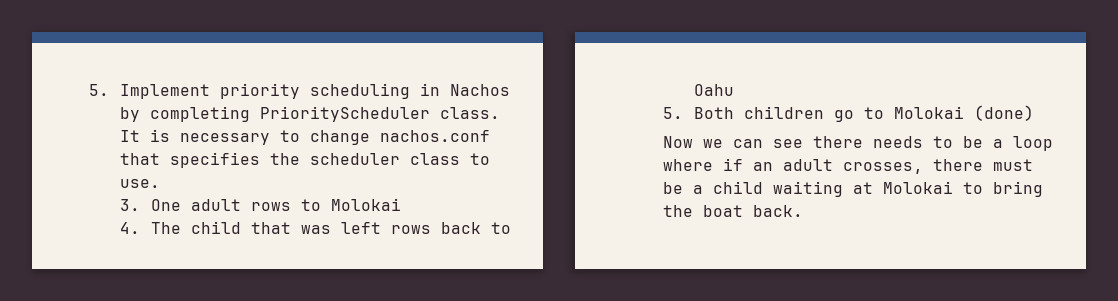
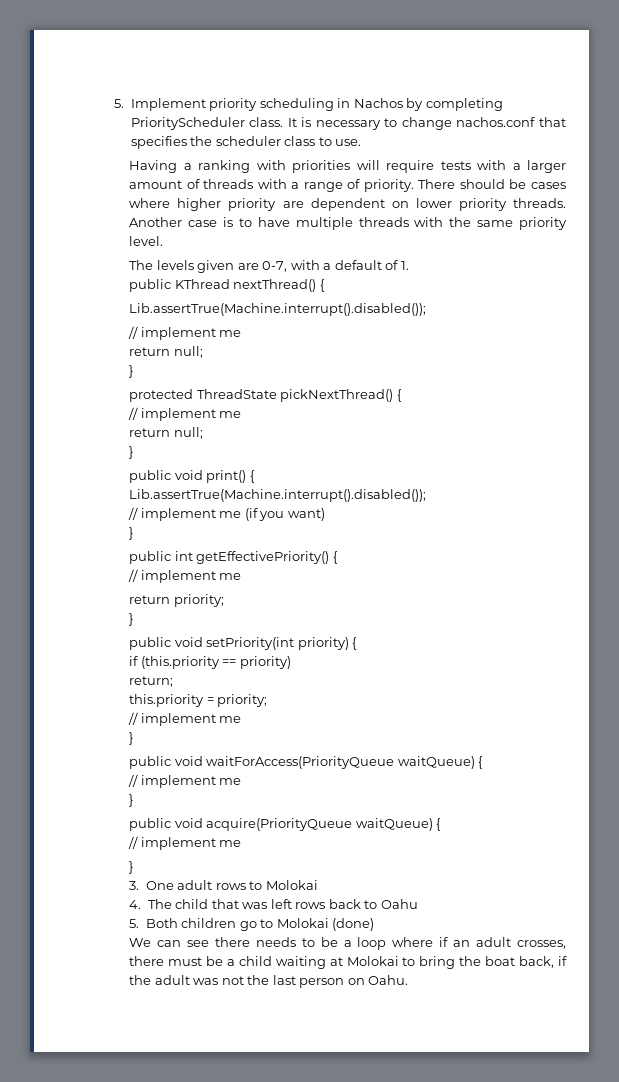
+ Having a ranking with priorities will require tests with a larger amount of threads with a range of priority. There should be cases where higher priority are dependent on lower priority threads. Another case is to have multiple threads with the same priority level.
+ The levels given are 0-7, with a default of 1.
+ public KThread nextThread() {
+ Lib.assertTrue(Machine.interrupt().disabled());
+ // implement me
+ return null;
+ }
+ protected ThreadState pickNextThread() {
+ // implement me
+ return null;
+ }
+ public void print() {
+ Lib.assertTrue(Machine.interrupt().disabled());
+ // implement me (if you want)
+ }
+ public int getEffectivePriority() {
+ // implement me
+ return priority;
+ }
+ public void setPriority(int priority) {
+ if (this.priority == priority)
+ return;
+ this.priority = priority;
+ // implement me
+ }
+ public void waitForAccess(PriorityQueue waitQueue) {
+ // implement me
+ }
+ public void acquire(PriorityQueue waitQueue) {
+ // implement me
+ }
- Now we can see there needs to be a loop where if an adult crosses, there must be a child waiting at Molokai to bring the boat back.
+ We can see there needs to be a loop where if an adult crosses, there must be a child waiting at Molokai to bring the boat back, if the adult was not the last person on Oahu.

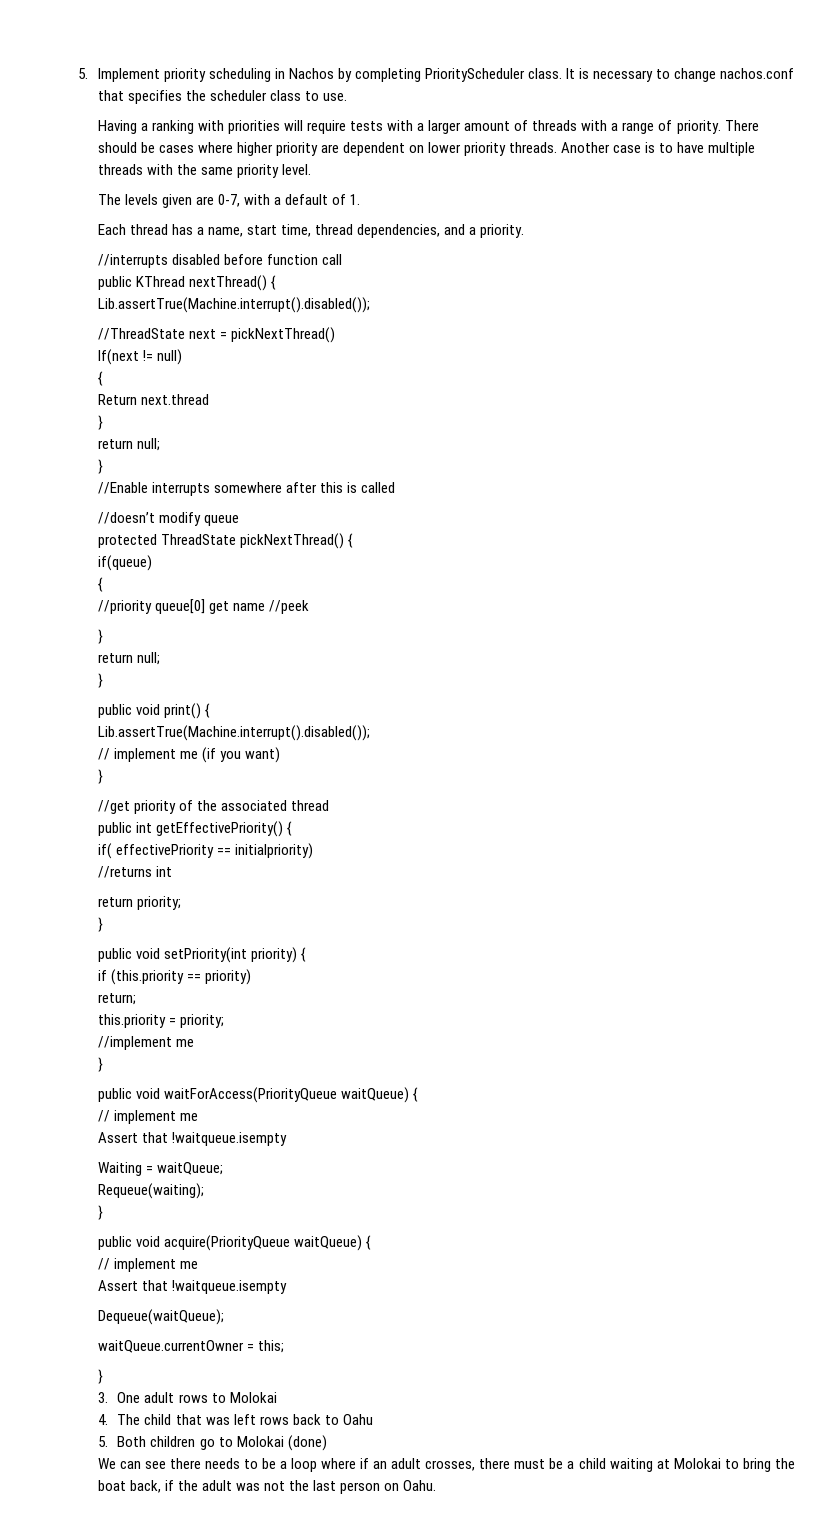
+ Each thread has a name, start time, thread dependencies, and a priority.
+ //interrupts disabled before function call
  public KThread nextThread() {
  Lib.assertTrue(Machine.interrupt().disabled());
- // implement me
+ //ThreadState next = pickNextThread()
+ If(next != null)
+ {
+ Return next.thread
+ }
  return null;
  }
+ //Enable interrupts somewhere after this is called
+ //doesn’t modify queue
  protected ThreadState pickNextThread() {
- // implement me
+ if(queue)
+ {
+ //priority queue[0] get name //peek
+ }
+ //get priority of the associated thread
  public int getEffectivePriority() {
- // implement me
+ if( effectivePriority == initialpriority)
+ //returns int
  this.priority = priority;
- // implement me
+ //implement me
  public void waitForAccess(PriorityQueue waitQueue) {
  // implement me
+ Assert that !waitqueue.isempty
+ Waiting = waitQueue;
+ Requeue(waiting);
  public void acquire(PriorityQueue waitQueue) {
  // implement me
+ Assert that !waitqueue.isempty
+ Dequeue(waitQueue);
+ waitQueue.currentOwner = this;

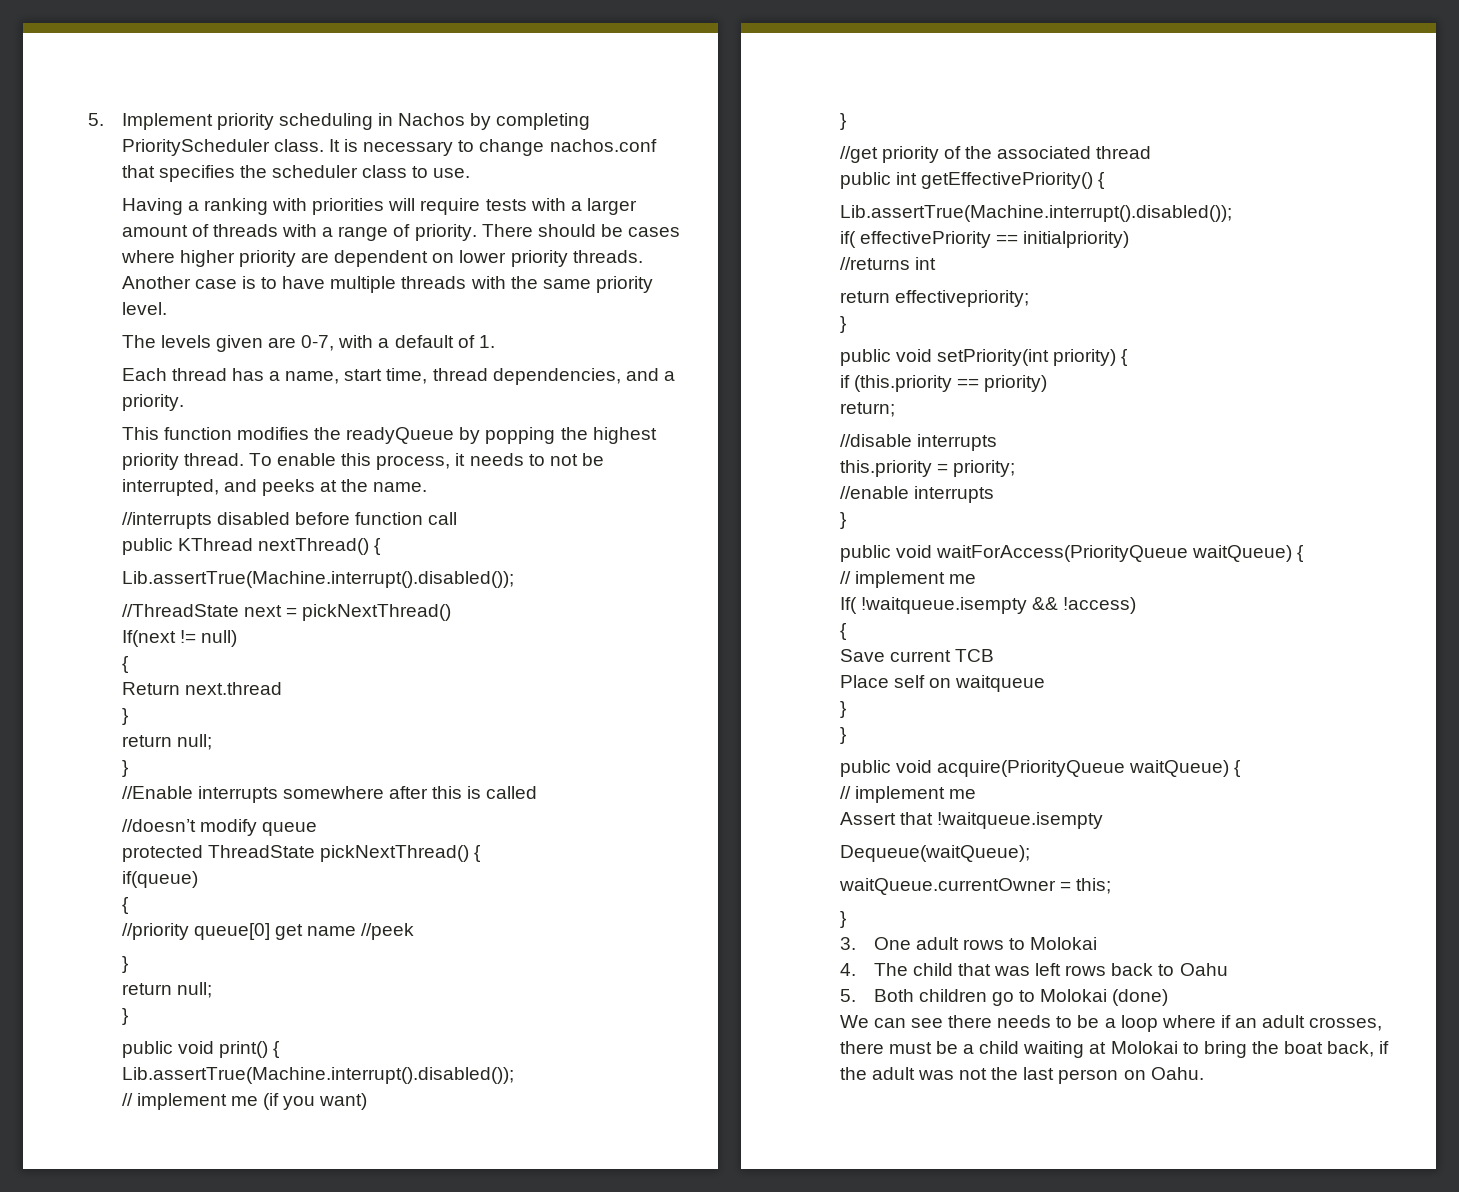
+ This function modifies the readyQueue by popping the highest priority thread. To enable this process, it needs to not be interrupted, and peeks at the name.
  public int getEffectivePriority() {
+ Lib.assertTrue(Machine.interrupt().disabled());
- return priority;
+ return effectivepriority;
+ //disable interrupts
- //implement me
+ //enable interrupts
  public void waitForAccess(PriorityQueue waitQueue) {
  // implement me
- Assert that !waitqueue.isempty
- Waiting = waitQueue;
- Requeue(waiting);
+ If( !waitqueue.isempty && !access)
+ {
+ Save current TCB
+ Place self on waitqueue
+ }

